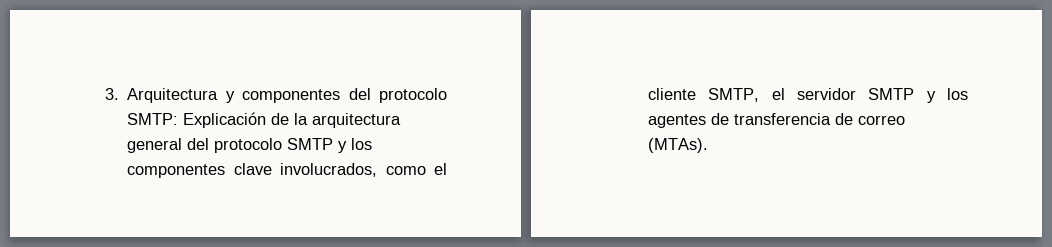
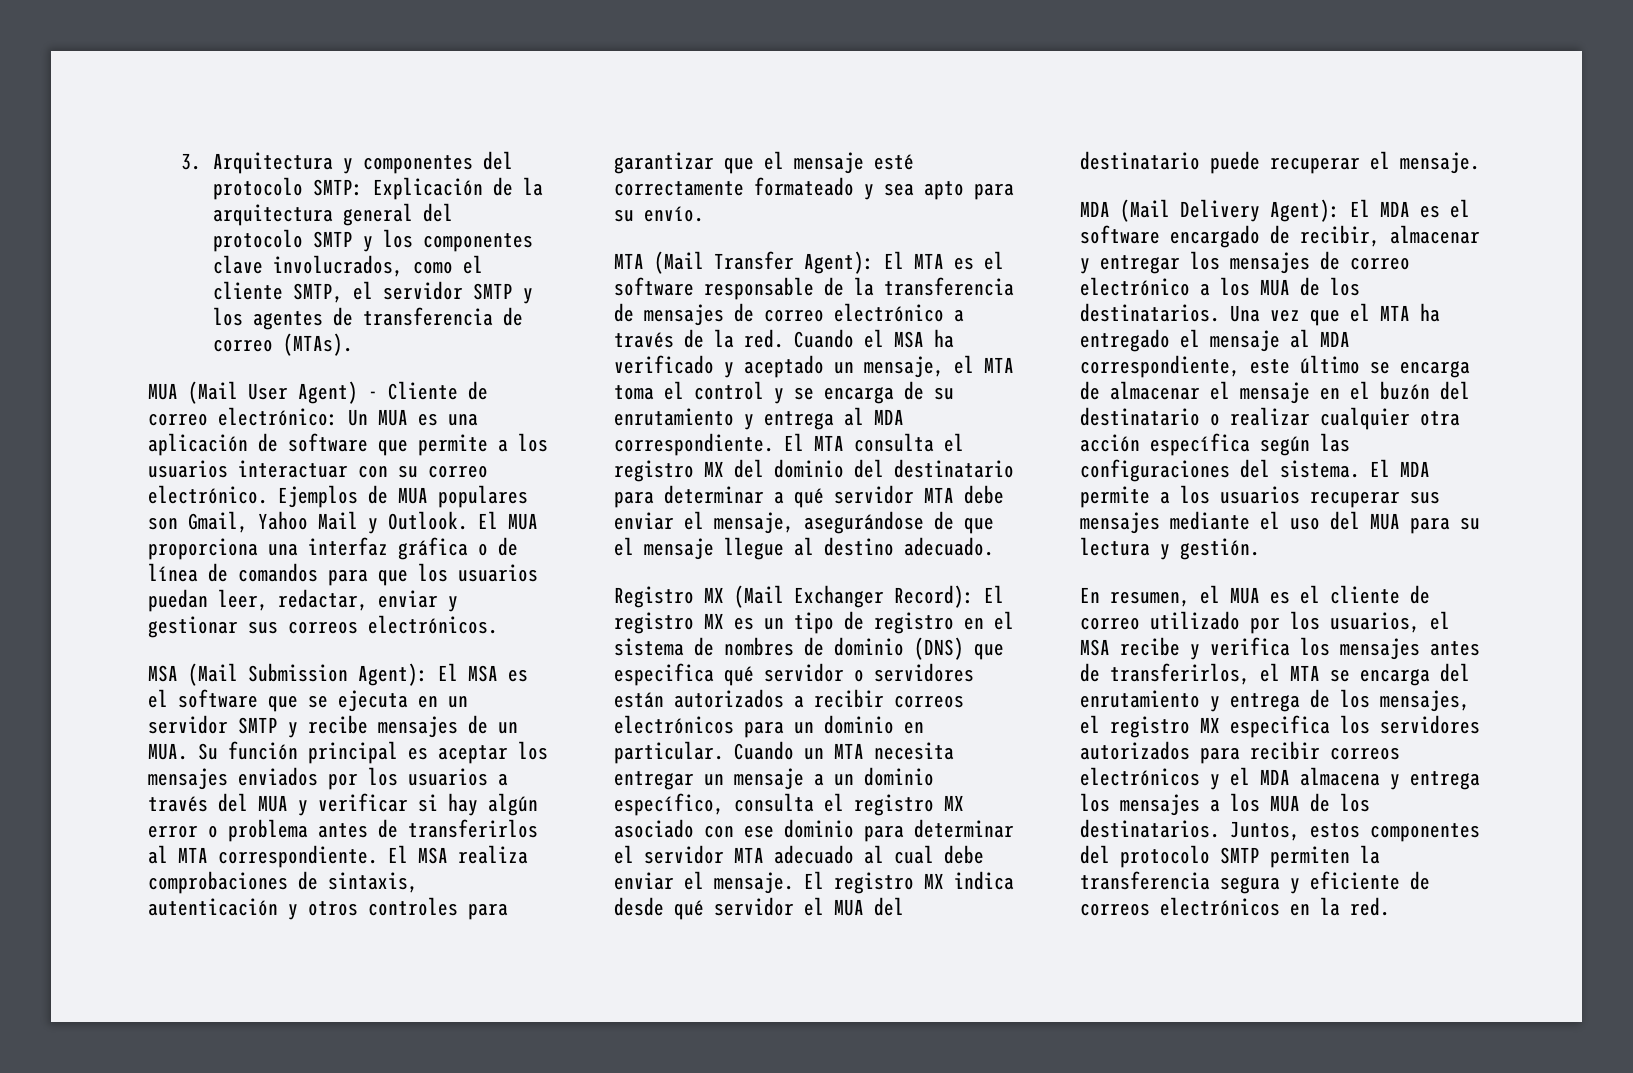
+ MUA (Mail User Agent) - Cliente de correo electrónico: Un MUA es una aplicación de software que permite a los usuarios interactuar con su correo electrónico. Ejemplos de MUA populares son Gmail, Yahoo Mail y Outlook. El MUA proporciona una interfaz gráfica o de línea de comandos para que los usuarios puedan leer, redactar, enviar y gestionar sus correos electrónicos.
+ MSA (Mail Submission Agent): El MSA es el software que se ejecuta en un servidor SMTP y recibe mensajes de un MUA. Su función principal es aceptar los mensajes enviados por los usuarios a través del MUA y verificar si hay algún error o problema antes de transferirlos al MTA correspondiente. El MSA realiza comprobaciones de sintaxis, autenticación y otros controles para garantizar que el mensaje esté correctamente formateado y sea apto para su envío.
+ MTA (Mail Transfer Agent): El MTA es el software responsable de la transferencia de mensajes de correo electrónico a través de la red. Cuando el MSA ha verificado y aceptado un mensaje, el MTA toma el control y se encarga de su enrutamiento y entrega al MDA correspondiente. El MTA consulta el registro MX del dominio del destinatario para determinar a qué servidor MTA debe enviar el mensaje, asegurándose de que el mensaje llegue al destino adecuado.
+ Registro MX (Mail Exchanger Record): El registro MX es un tipo de registro en el sistema de nombres de dominio (DNS) que especifica qué servidor o servidores están autorizados a recibir correos electrónicos para un dominio en particular. Cuando un MTA necesita entregar un mensaje a un dominio específico, consulta el registro MX asociado con ese dominio para determinar el servidor MTA adecuado al cual debe enviar el mensaje. El registro MX indica desde qué servidor el MUA del destinatario puede recuperar el mensaje.
+ MDA (Mail Delivery Agent): El MDA es el software encargado de recibir, almacenar y entregar los mensajes de correo electrónico a los MUA de los destinatarios. Una vez que el MTA ha entregado el mensaje al MDA correspondiente, este último se encarga de almacenar el mensaje en el buzón del destinatario o realizar cualquier otra acción específica según las configuraciones del sistema. El MDA permite a los usuarios recuperar sus mensajes mediante el uso del MUA para su lectura y gestión.
+ En resumen, el MUA es el cliente de correo utilizado por los usuarios, el MSA recibe y verifica los mensajes antes de transferirlos, el MTA se encarga del enrutamiento y entrega de los mensajes, el registro MX especifica los servidores autorizados para recibir correos electrónicos y el MDA almacena y entrega los mensajes a los MUA de los destinatarios. Juntos, estos componentes del protocolo SMTP permiten la transferencia segura y eficiente de correos electrónicos en la red.

